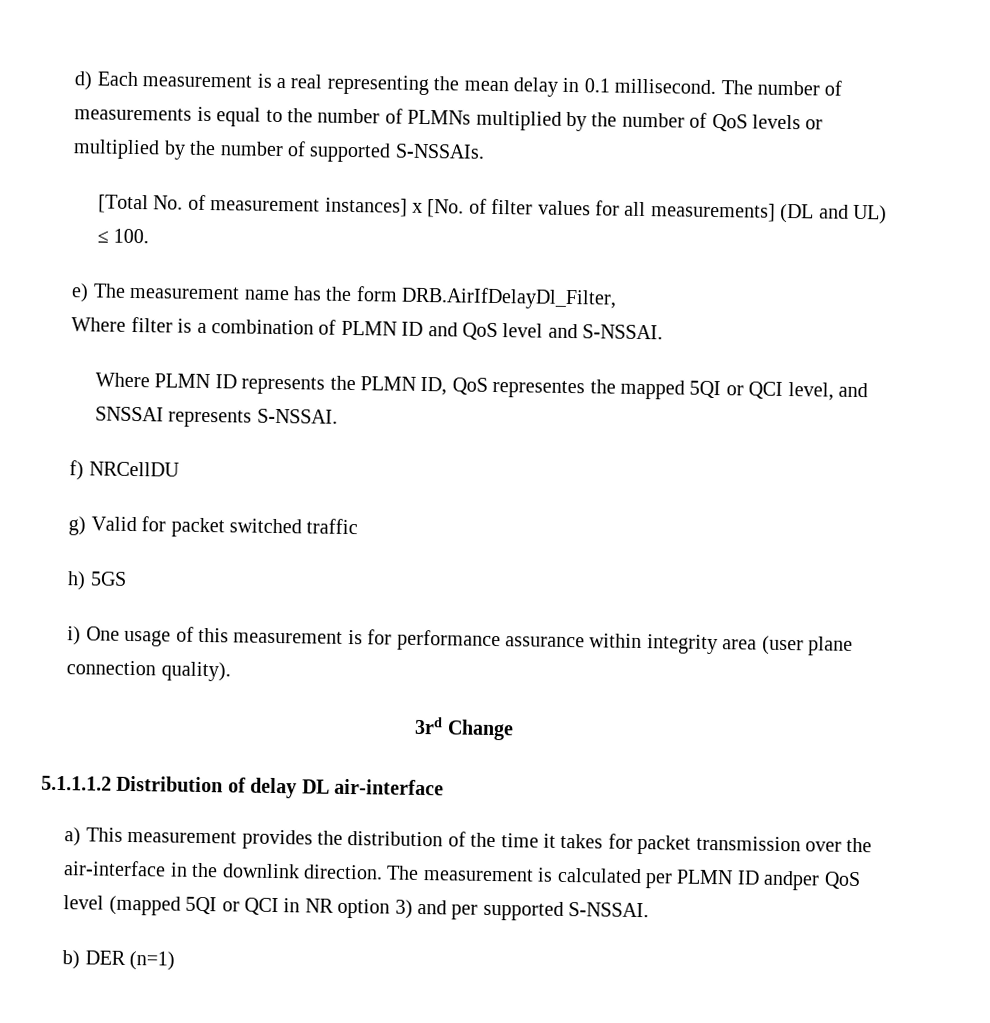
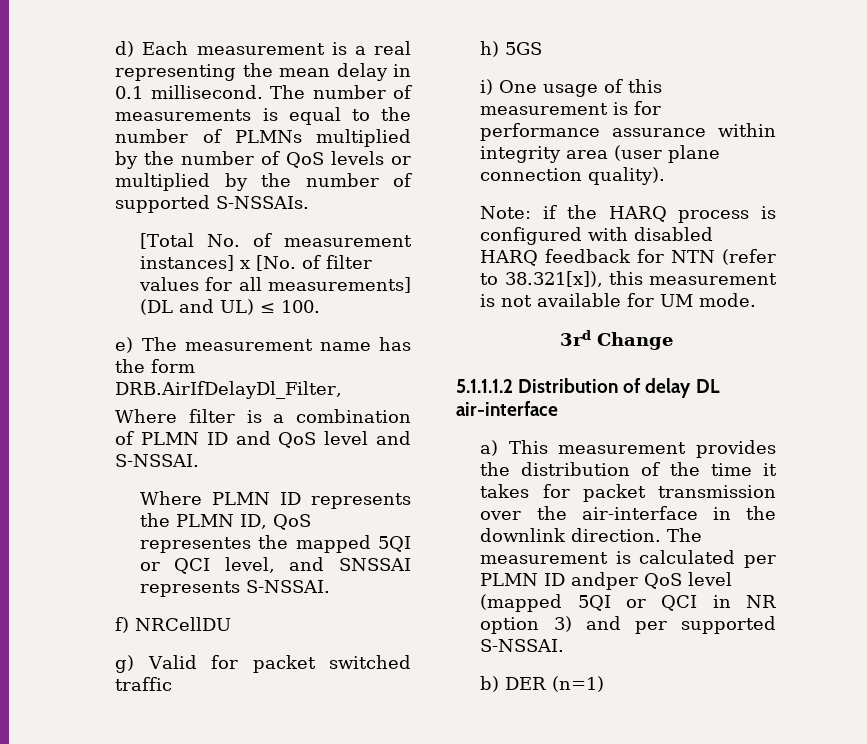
+ Note: if the HARQ process is configured with disabled HARQ feedback for NTN (refer to 38.321[x]), this measurement is not available for UM mode.

